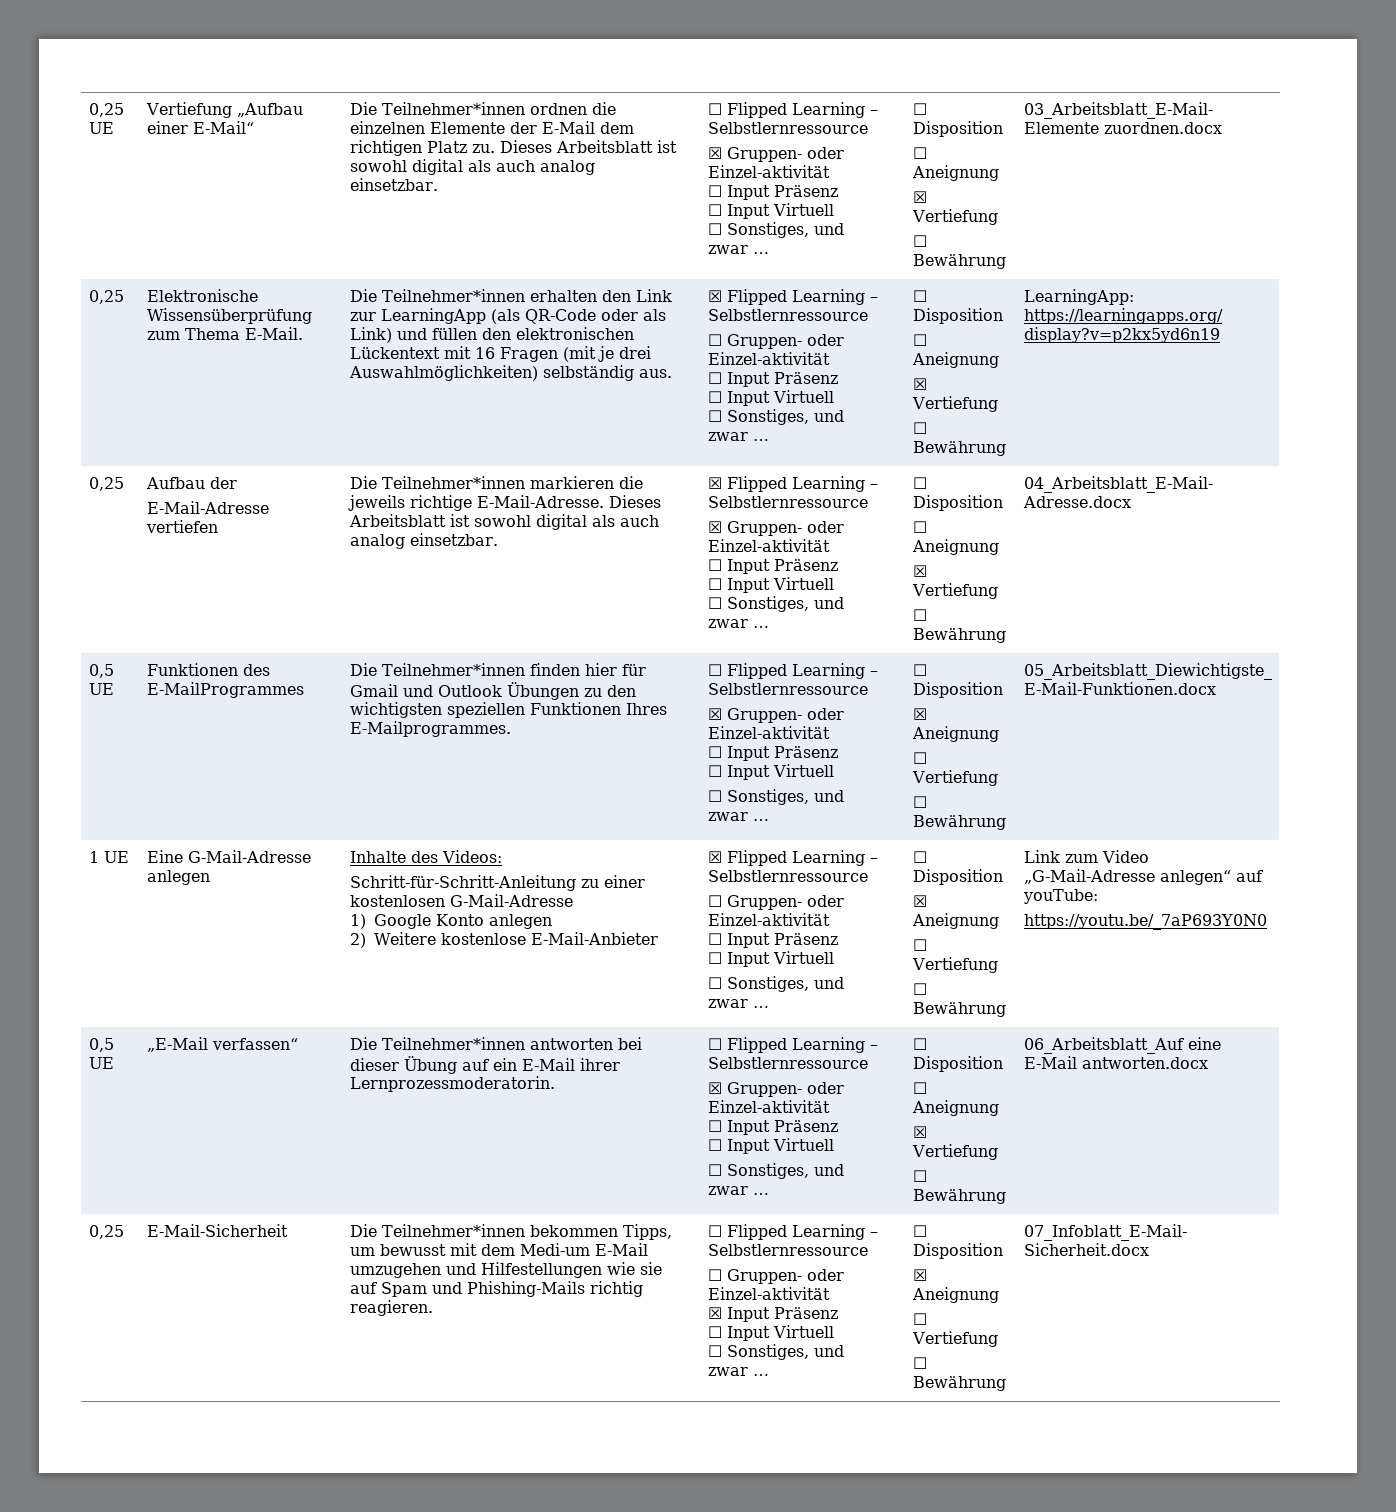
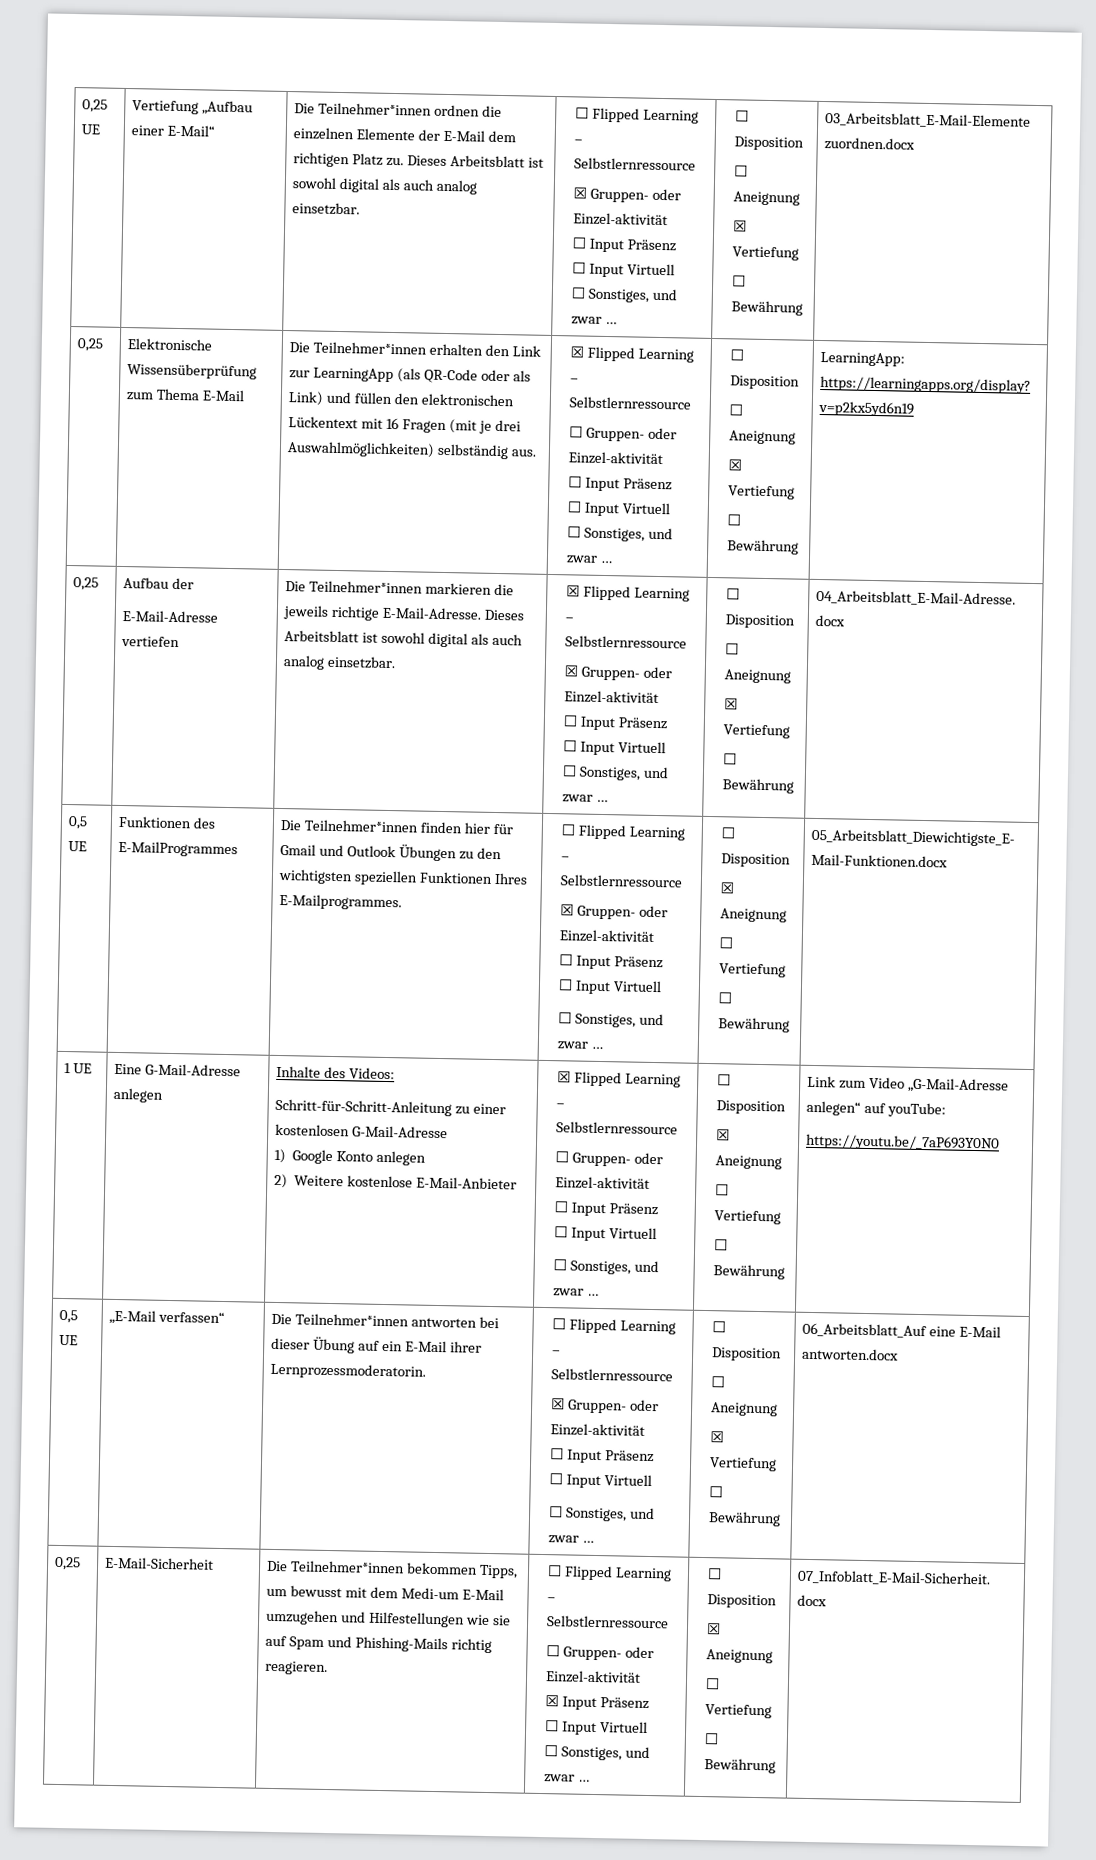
- Elektronische Wissensüberprüfung zum Thema E-Mail.
+ Elektronische Wissensüberprüfung zum Thema E-Mail

